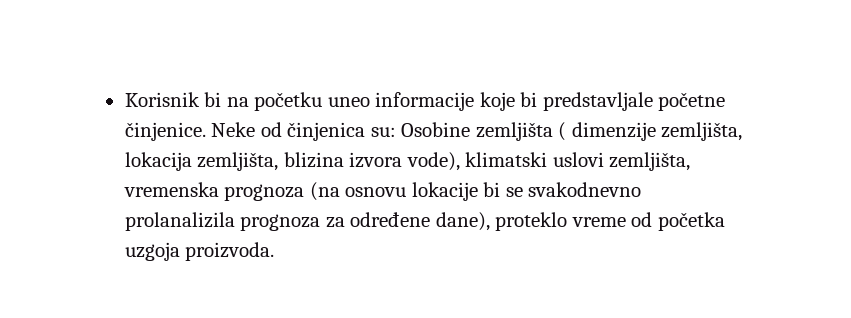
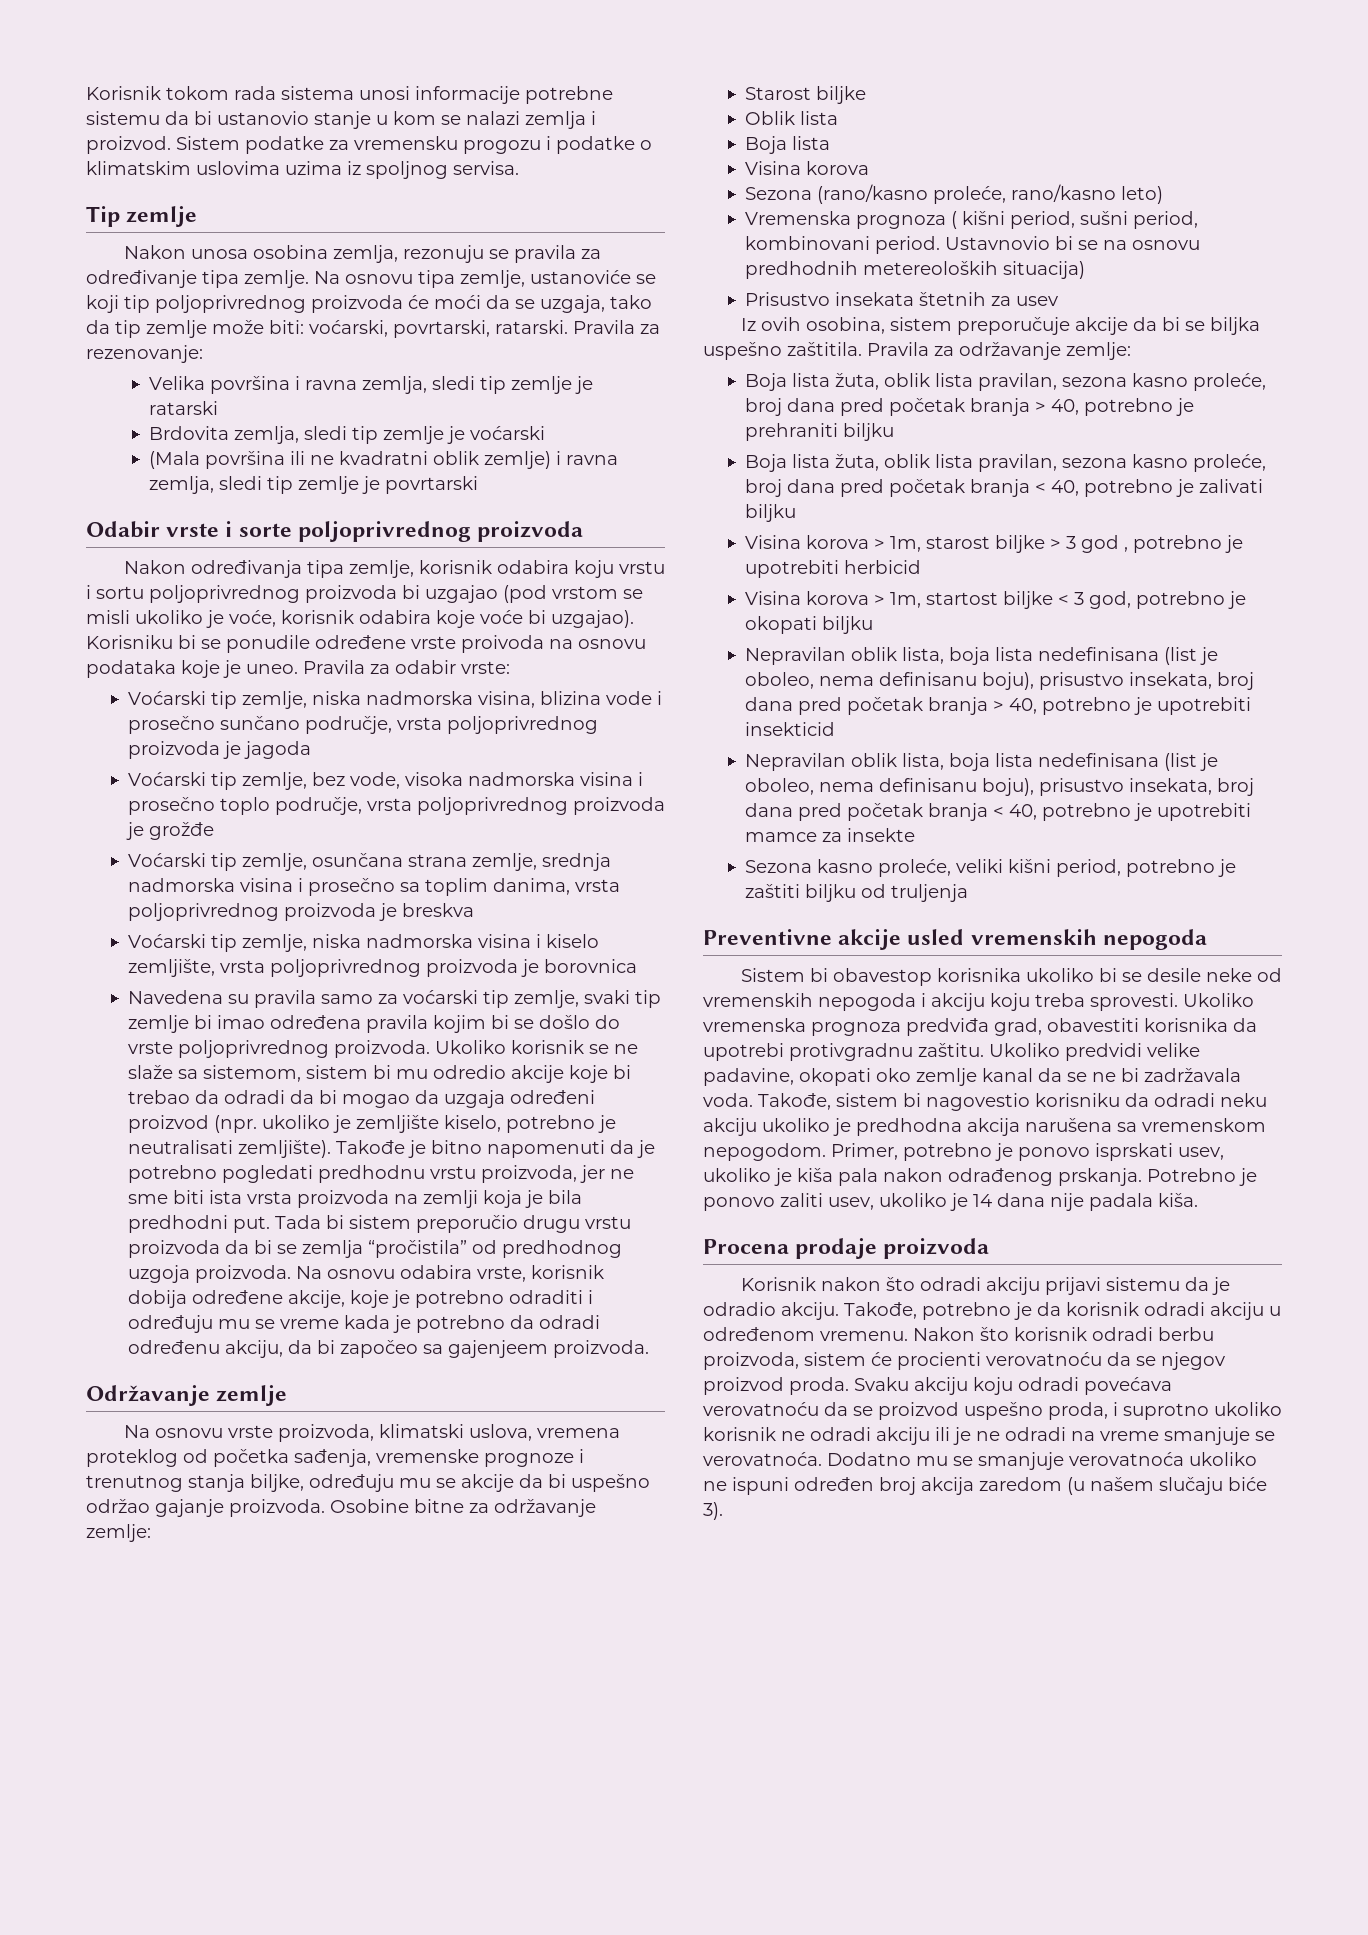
- Korisnik bi na početku uneo informacije koje bi predstavljale početne činjenice. Neke od činjenica su: Osobine zemljišta ( dimenzije zemljišta, lokacija zemljišta, blizina izvora vode), klimatski uslovi zemljišta, vremenska prognoza (na osnovu lokacije bi se svakodnevno prolanalizila prognoza za određene dane), proteklo vreme od početka uzgoja proizvoda.
+ Korisnik tokom rada sistema unosi informacije potrebne sistemu da bi ustanovio stanje u kom se nalazi zemlja i proizvod. Sistem podatke za vremensku progozu i podatke o klimatskim uslovima uzima iz spoljnog servisa.
+ Tip zemlje
+ Nakon unosa osobina zemlja, rezonuju se pravila za određivanje tipa zemlje. Na osnovu tipa zemlje, ustanoviće se koji tip poljoprivrednog proizvoda će moći da se uzgaja, tako da tip zemlje može biti: voćarski, povrtarski, ratarski. Pravila za rezenovanje:
+ Velika površina i ravna zemlja, sledi tip zemlje je ratarski
+ Brdovita zemlja, sledi tip zemlje je voćarski
+ (Mala površina ili ne kvadratni oblik zemlje) i ravna zemlja, sledi tip zemlje je povrtarski
+ Odabir vrste i sorte poljoprivrednog proizvoda
+ Nakon određivanja tipa zemlje, korisnik odabira koju vrstu i sortu poljoprivrednog proizvoda bi uzgajao (pod vrstom se misli ukoliko je voće, korisnik odabira koje voće bi uzgajao). Korisniku bi se ponudile određene vrste proivoda na osnovu podataka koje je uneo. Pravila za odabir vrste:
+ Voćarski tip zemlje, niska nadmorska visina, blizina vode i prosečno sunčano područje, vrsta poljoprivrednog proizvoda je jagoda
+ Voćarski tip zemlje, bez vode, visoka nadmorska visina i prosečno toplo područje, vrsta poljoprivrednog proizvoda je grožđe
+ Voćarski tip zemlje, osunčana strana zemlje, srednja nadmorska visina i prosečno sa toplim danima, vrsta poljoprivrednog proizvoda je breskva
+ Voćarski tip zemlje, niska nadmorska visina i kiselo zemljište, vrsta poljoprivrednog proizvoda je borovnica
+ Navedena su pravila samo za voćarski tip zemlje, svaki tip zemlje bi imao određena pravila kojim bi se došlo do vrste poljoprivrednog proizvoda. Ukoliko korisnik se ne slaže sa sistemom, sistem bi mu odredio akcije koje bi trebao da odradi da bi mogao da uzgaja određeni proizvod (npr. ukoliko je zemljište kiselo, potrebno je neutralisati zemljište). Takođe je bitno napomenuti da je potrebno pogledati predhodnu vrstu proizvoda, jer ne sme biti ista vrsta proizvoda na zemlji koja je bila predhodni put. Tada bi sistem preporučio drugu vrstu proizvoda da bi se zemlja “pročistila” od predhodnog uzgoja proizvoda. Na osnovu odabira vrste, korisnik dobija određene akcije, koje je potrebno odraditi i određuju mu se vreme kada je potrebno da odradi određenu akciju, da bi započeo sa gajenjeem proizvoda.
+ Održavanje zemlje
+ Na osnovu vrste proizvoda, klimatski uslova, vremena proteklog od početka sađenja, vremenske prognoze i trenutnog stanja biljke, određuju mu se akcije da bi uspešno održao gajanje proizvoda. Osobine bitne za održavanje zemlje:
+ Starost biljke
+ Oblik lista
+ Boja lista
+ Visina korova
+ Sezona (rano/kasno proleće, rano/kasno leto)
+ Vremenska prognoza ( kišni period, sušni period, kombinovani period. Ustavnovio bi se na osnovu predhodnih metereoloških situacija)
+ Prisustvo insekata štetnih za usev
+ Iz ovih osobina, sistem preporučuje akcije da bi se biljka uspešno zaštitila. Pravila za održavanje zemlje:
+ Boja lista žuta, oblik lista pravilan, sezona kasno proleće, broj dana pred početak branja > 40, potrebno je prehraniti biljku
+ Boja lista žuta, oblik lista pravilan, sezona kasno proleće, broj dana pred početak branja < 40, potrebno je zalivati biljku
+ Visina korova > 1m, starost biljke > 3 god , potrebno je upotrebiti herbicid
+ Visina korova > 1m, startost biljke < 3 god, potrebno je okopati biljku
+ Nepravilan oblik lista, boja lista nedefinisana (list je oboleo, nema definisanu boju), prisustvo insekata, broj dana pred početak branja > 40, potrebno je upotrebiti insekticid
+ Nepravilan oblik lista, boja lista nedefinisana (list je oboleo, nema definisanu boju), prisustvo insekata, broj dana pred početak branja < 40, potrebno je upotrebiti mamce za insekte
+ Sezona kasno proleće, veliki kišni period, potrebno je zaštiti biljku od truljenja
+ Preventivne akcije usled vremenskih nepogoda
+ Sistem bi obavestop korisnika ukoliko bi se desile neke od vremenskih nepogoda i akciju koju treba sprovesti. Ukoliko vremenska prognoza predviđa grad, obavestiti korisnika da upotrebi protivgradnu zaštitu. Ukoliko predvidi velike padavine, okopati oko zemlje kanal da se ne bi zadržavala voda. Takođe, sistem bi nagovestio korisniku da odradi neku akciju ukoliko je predhodna akcija narušena sa vremenskom nepogodom. Primer, potrebno je ponovo isprskati usev, ukoliko je kiša pala nakon odrađenog prskanja. Potrebno je ponovo zaliti usev, ukoliko je 14 dana nije padala kiša.
+ Procena prodaje proizvoda
+ Korisnik nakon što odradi akciju prijavi sistemu da je odradio akciju. Takođe, potrebno je da korisnik odradi akciju u određenom vremenu. Nakon što korisnik odradi berbu proizvoda, sistem će procienti verovatnoću da se njegov proizvod proda. Svaku akciju koju odradi povećava verovatnoću da se proizvod uspešno proda, i suprotno ukoliko korisnik ne odradi akciju ili je ne odradi na vreme smanjuje se verovatnoća. Dodatno mu se smanjuje verovatnoća ukoliko ne ispuni određen broj akcija zaredom (u našem slučaju biće 3).

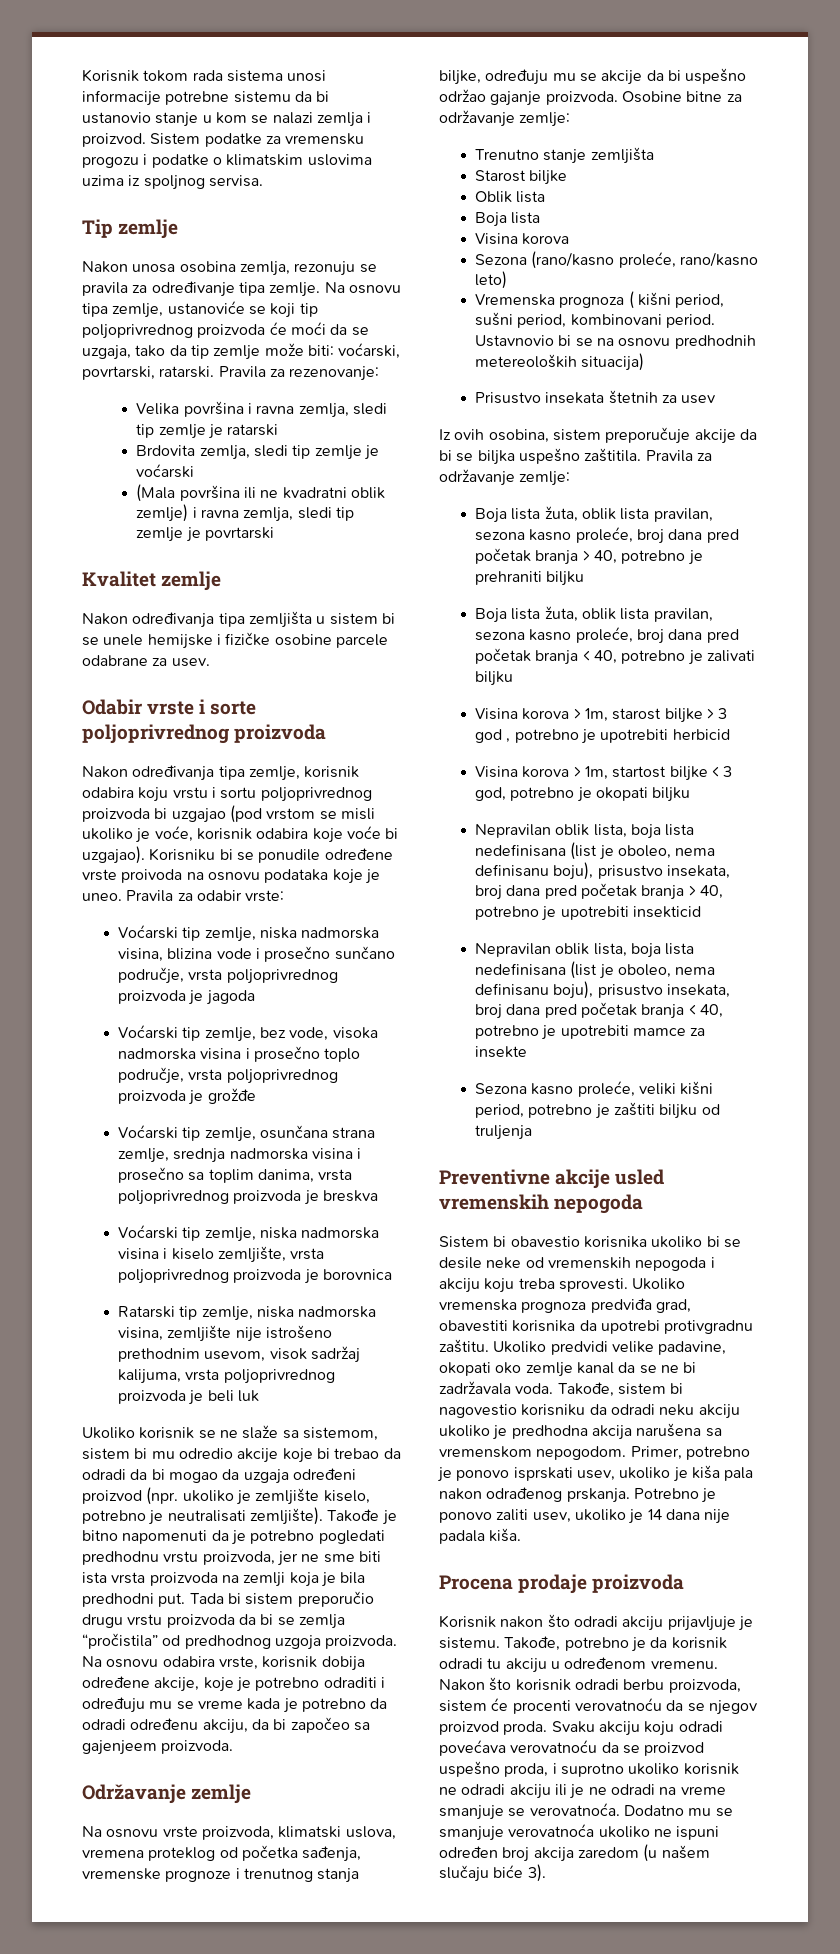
+ Kvalitet zemlje
+ Nakon određivanja tipa zemljišta u sistem bi se unele hemijske i fizičke osobine parcele odabrane za usev.
- Navedena su pravila samo za voćarski tip zemlje, svaki tip zemlje bi imao određena pravila kojim bi se došlo do vrste poljoprivrednog proizvoda. Ukoliko korisnik se ne slaže sa sistemom, sistem bi mu odredio akcije koje bi trebao da odradi da bi mogao da uzgaja određeni proizvod (npr. ukoliko je zemljište kiselo, potrebno je neutralisati zemljište).
+ Ratarski tip zemlje, niska nadmorska visina, zemljište nije istrošeno prethodnim usevom, visok sadržaj kalijuma, vrsta poljoprivrednog proizvoda je beli luk
+ Ukoliko korisnik se ne slaže sa sistemom, sistem bi mu odredio akcije koje bi trebao da odradi da bi mogao da uzgaja određeni proizvod (npr. ukoliko je zemljište kiselo, potrebno je neutralisati zemljište).
+ Trenutno stanje zemljišta
- Sistem bi obavestop korisnika ukoliko bi se desile neke od vremenskih nepogoda i akciju koju treba sprovesti.
+ Sistem bi obavestio korisnika ukoliko bi se desile neke od vremenskih nepogoda i akciju koju treba sprovesti.
- Korisnik nakon što odradi akciju prijavi sistemu da je odradio akciju.
+ Korisnik nakon što odradi akciju prijavljuje je sistemu.
- Takođe, potrebno je da korisnik odradi akciju u određenom vremenu.
+ Takođe, potrebno je da korisnik odradi tu akciju u određenom vremenu.
- Nakon što korisnik odradi berbu proizvoda, sistem će procienti verovatnoću da se njegov proizvod proda.
+ Nakon što korisnik odradi berbu proizvoda, sistem će procenti verovatnoću da se njegov proizvod proda.

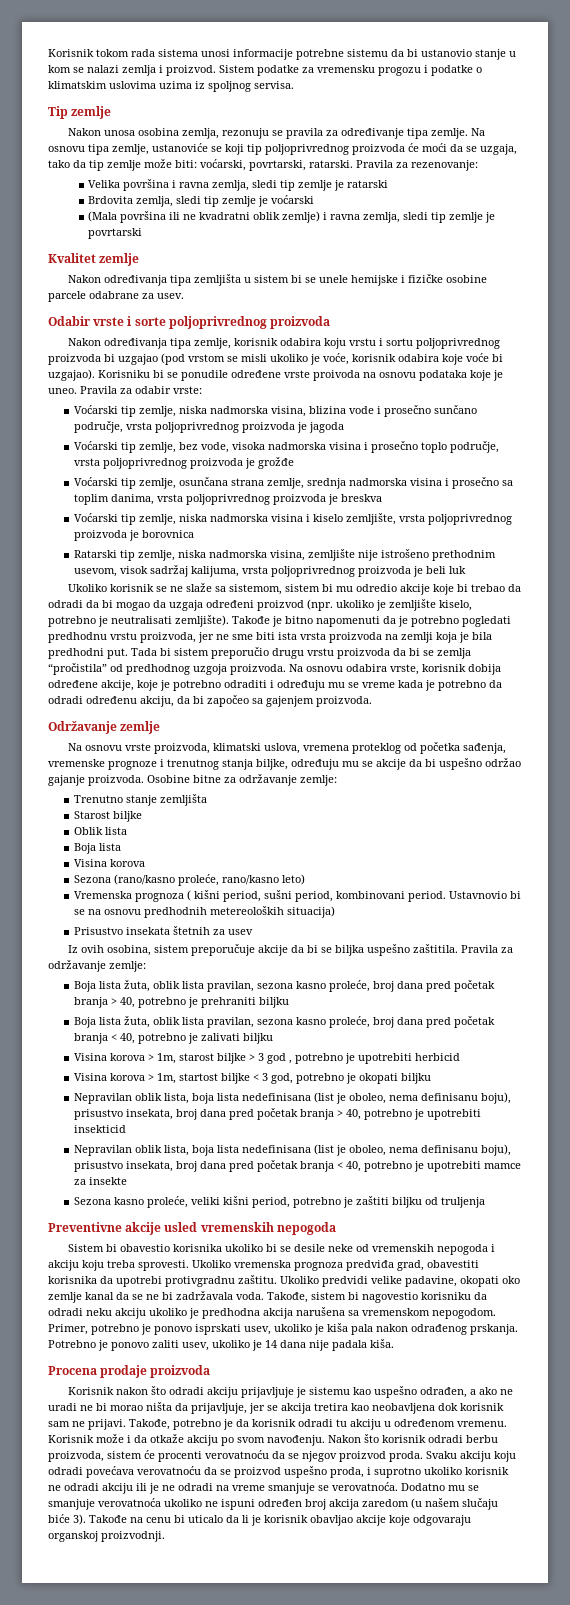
- Na osnovu odabira vrste, korisnik dobija određene akcije, koje je potrebno odraditi i određuju mu se vreme kada je potrebno da odradi određenu akciju, da bi započeo sa gajenjeem proizvoda.
+ Na osnovu odabira vrste, korisnik dobija određene akcije, koje je potrebno odraditi i određuju mu se vreme kada je potrebno da odradi određenu akciju, da bi započeo sa gajenjem proizvoda.
- Korisnik nakon što odradi akciju prijavljuje je sistemu.
+ Korisnik nakon što odradi akciju prijavljuje je sistemu kao uspešno odrađen, a ako ne uradi ne bi morao ništa da prijavljuje, jer se akcija tretira kao neobavljena dok korisnik sam ne prijavi.
+ Korisnik može i da otkaže akciju po svom navođenju.
+ Takođe na cenu bi uticalo da li je korisnik obavljao akcije koje odgovaraju organskoj proizvodnji.

